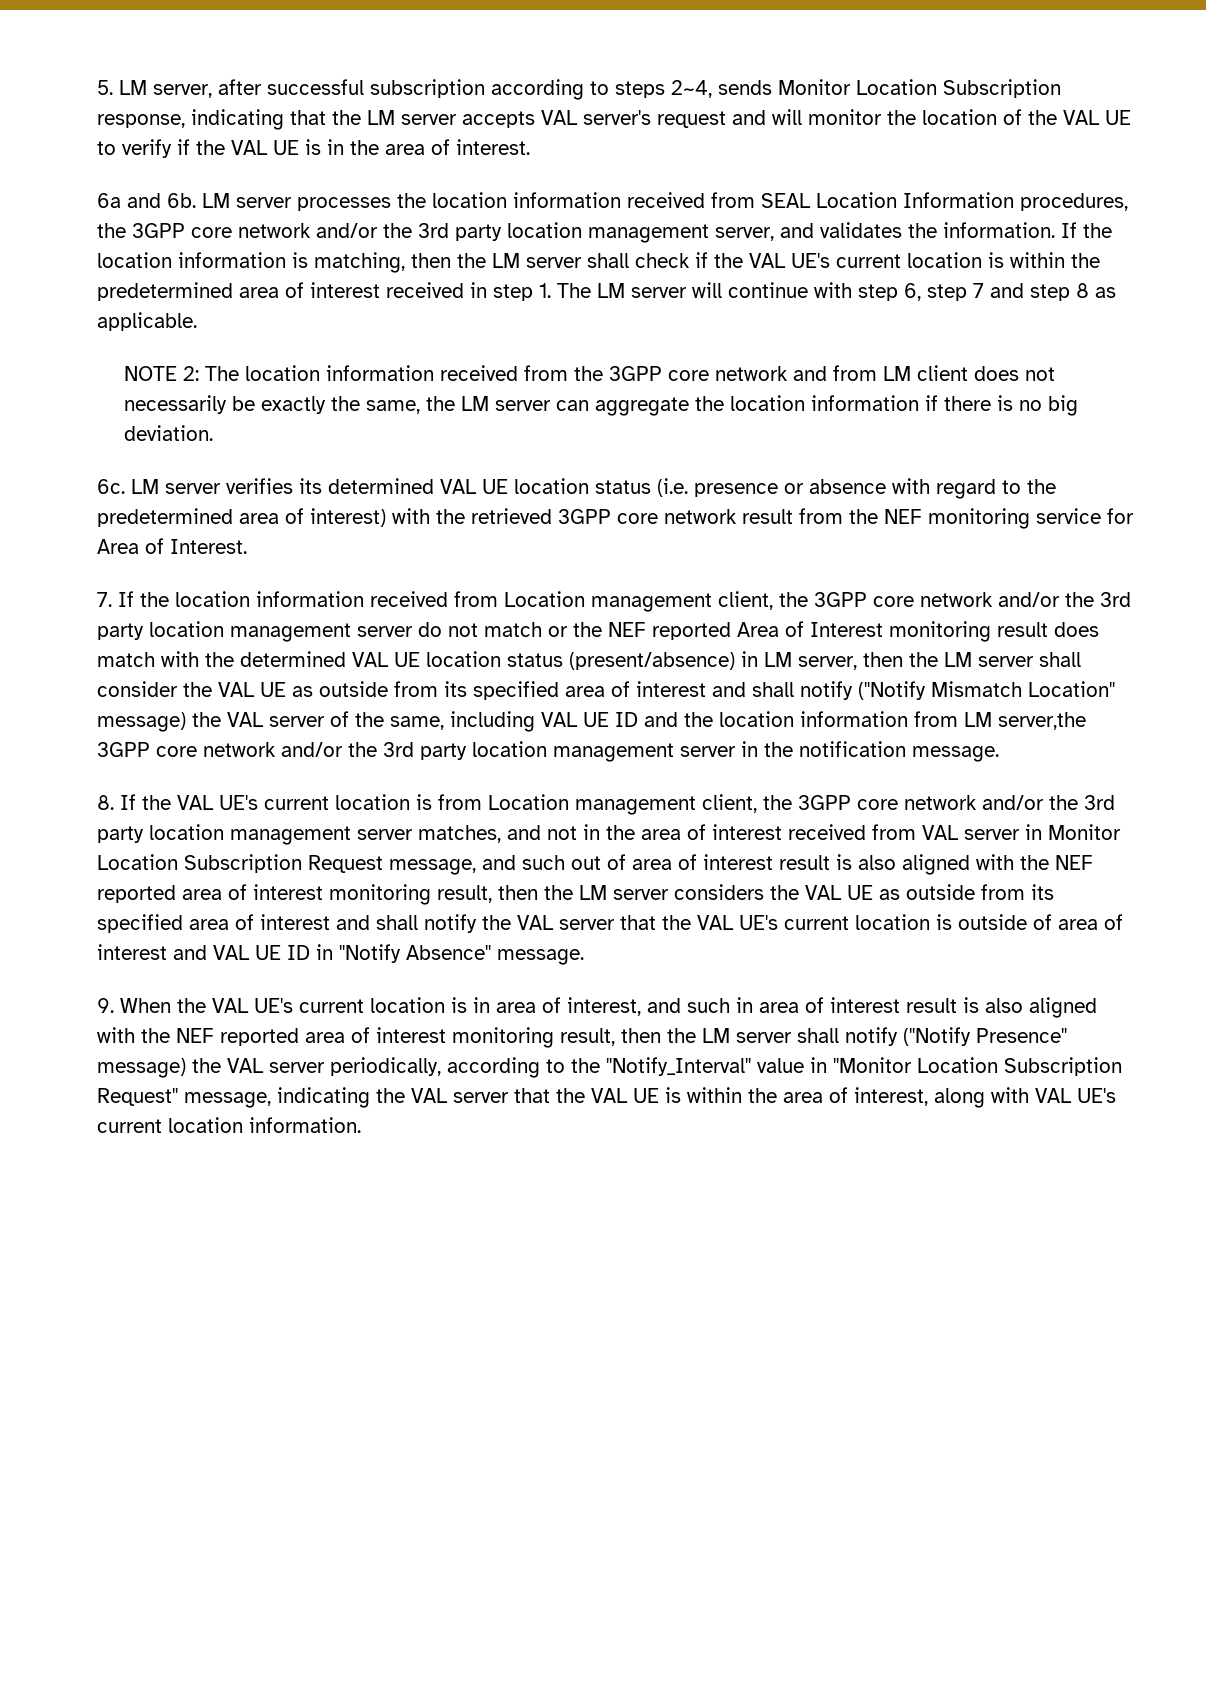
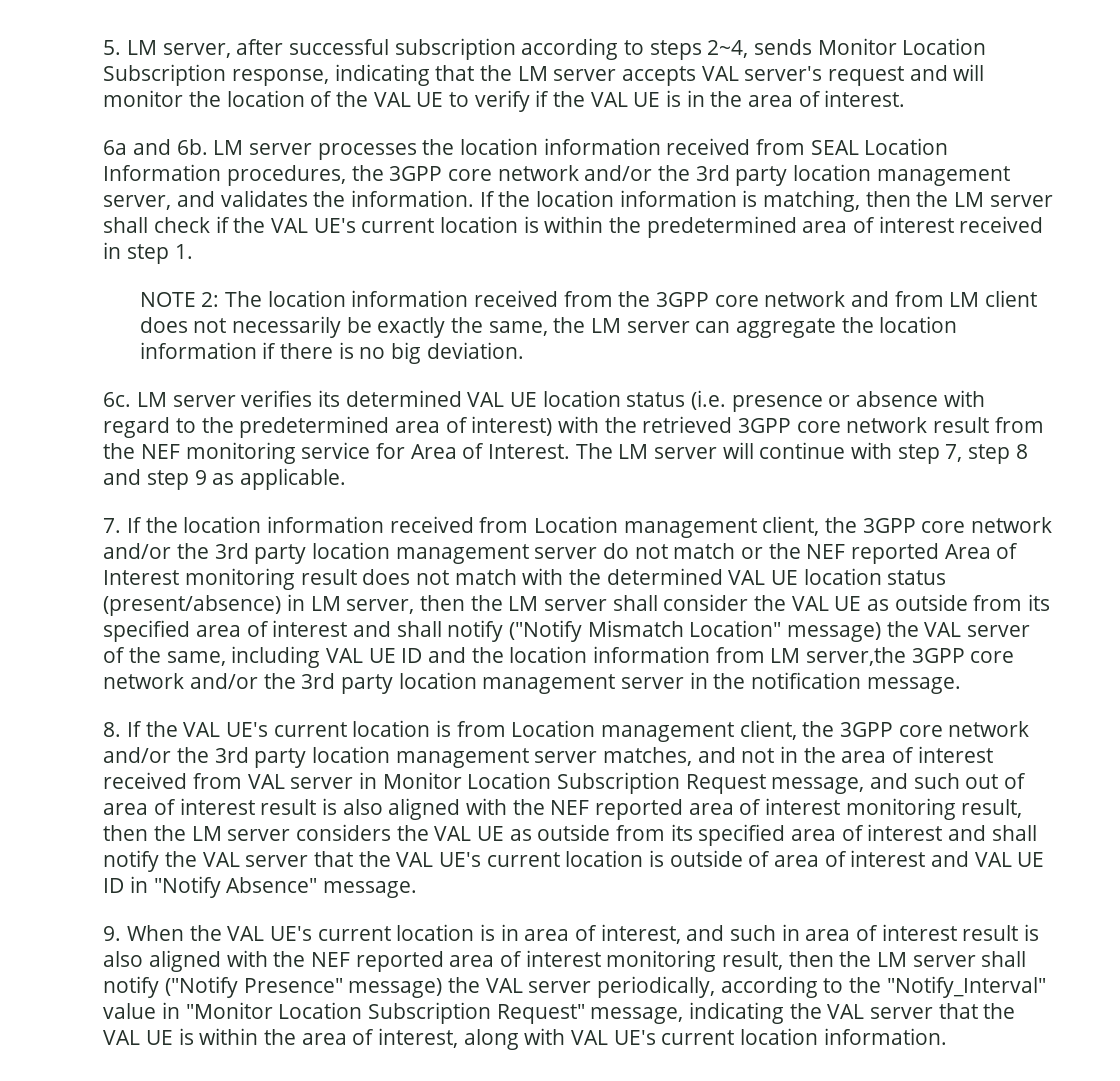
- If the location information is matching, then the LM server shall check if the VAL UE's current location is within the predetermined area of interest received in step 1. The LM server will continue with step 6, step 7 and step 8 as applicable.
+ If the location information is matching, then the LM server shall check if the VAL UE's current location is within the predetermined area of interest received in step 1.
+ The LM server will continue with step 7, step 8 and step 9 as applicable.
- 7. If the location information received from Location management client, the 3GPP core network and/or the 3rd party location management server do not match or the NEF reported Area of Interest monitoring result does match with the determined VAL UE location status (present/absence) in LM server, then the LM server shall consider the VAL UE as outside from its specified area of interest and shall notify ("Notify Mismatch Location" message) the VAL server of the same, including VAL UE ID and the location information from LM server,the 3GPP core network and/or the 3rd party location management server in the notification message.
+ 7. If the location information received from Location management client, the 3GPP core network and/or the 3rd party location management server do not match or the NEF reported Area of Interest monitoring result does not match with the determined VAL UE location status (present/absence) in LM server, then the LM server shall consider the VAL UE as outside from its specified area of interest and shall notify ("Notify Mismatch Location" message) the VAL server of the same, including VAL UE ID and the location information from LM server,the 3GPP core network and/or the 3rd party location management server in the notification message.

